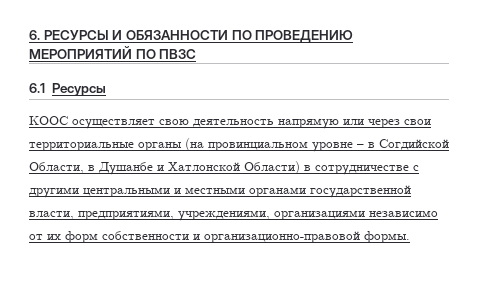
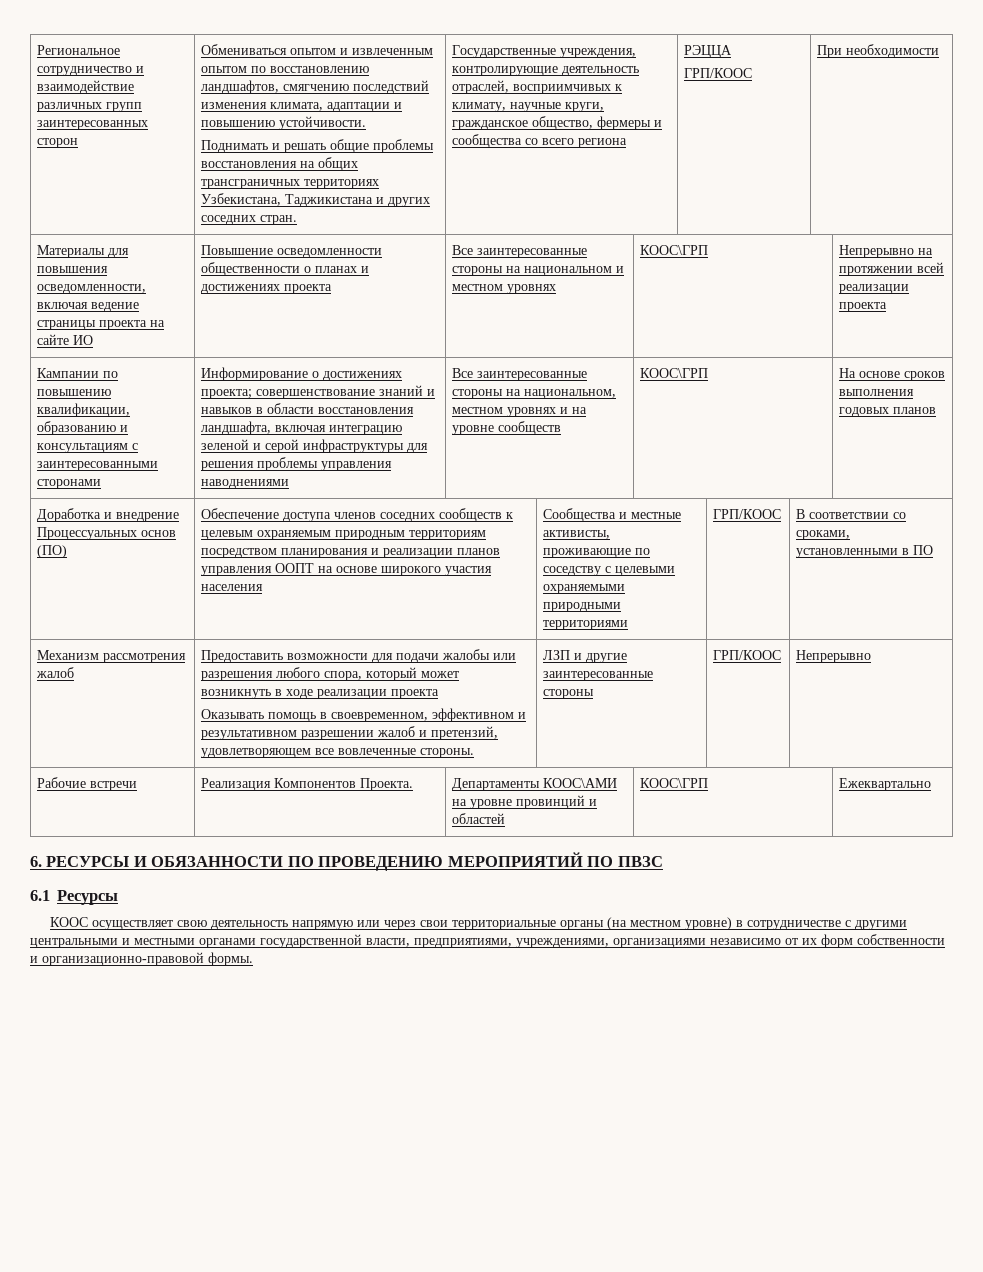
+ Региональное сотрудничество и взаимодействие различных групп заинтересованных сторон | Обмениваться опытом и извлеченным опытом по восстановлению ландшафтов, смягчению последствий изменения климата, адаптации и повышению устойчивости.
+ Поднимать и решать общие проблемы восстановления на общих трансграничных территориях Узбекистана, Таджикистана и других соседних стран. | Государственные учреждения, контролирующие деятельность отраслей, восприимчивых к климату, научные круги, гражданское общество, фермеры и сообщества со всего региона | РЭЦЦА
+ ГРП/КООС | При необходимости
+ Материалы для повышения осведомленности, включая ведение страницы проекта на сайте ИО | Повышение осведомленности общественности о планах и достижениях проекта | Все заинтересованные стороны на национальном и местном уровнях | КООС\ГРП | Непрерывно на протяжении всей реализации проекта
+ Кампании по повышению квалификации, образованию и консультациям с заинтересованными сторонами | Информирование о достижениях проекта; совершенствование знаний и навыков в области восстановления ландшафта, включая интеграцию зеленой и серой инфраструктуры для решения проблемы управления наводнениями | Все заинтересованные стороны на национальном, местном уровнях и на уровне сообществ | КООС\ГРП | На основе сроков выполнения годовых планов
+ Доработка и внедрение Процессуальных основ (ПО) | Обеспечение доступа членов соседних сообществ к целевым охраняемым природным территориям посредством планирования и реализации планов управления ООПТ на основе широкого участия населения | Сообщества и местные активисты, проживающие по соседству с целевыми охраняемыми природными территориями | ГРП/КООС | В соответствии со сроками, установленными в ПО
+ Механизм рассмотрения жалоб | Предоставить возможности для подачи жалобы или разрешения любого спора, который может возникнуть в ходе реализации проекта
+ Оказывать помощь в своевременном, эффективном и результативном разрешении жалоб и претензий, удовлетворяющем все вовлеченные стороны. | ЛЗП и другие заинтересованные стороны | ГРП/КООС | Непрерывно
+ Рабочие встречи | Реализация Компонентов Проекта. | Департаменты КООС\АМИ на уровне провинций и областей | КООС\ГРП | Ежеквартально
- КООС осуществляет свою деятельность напрямую или через свои территориальные органы (на провинциальном уровне – в Согдийской Области, в Душанбе и Хатлонской Области) в сотрудничестве с другими центральными и местными органами государственной власти, предприятиями, учреждениями, организациями независимо от их форм собственности и организационно-правовой формы.
+ КООС осуществляет свою деятельность напрямую или через свои территориальные органы (на местном уровне) в сотрудничестве с другими центральными и местными органами государственной власти, предприятиями, учреждениями, организациями независимо от их форм собственности и организационно-правовой формы.

